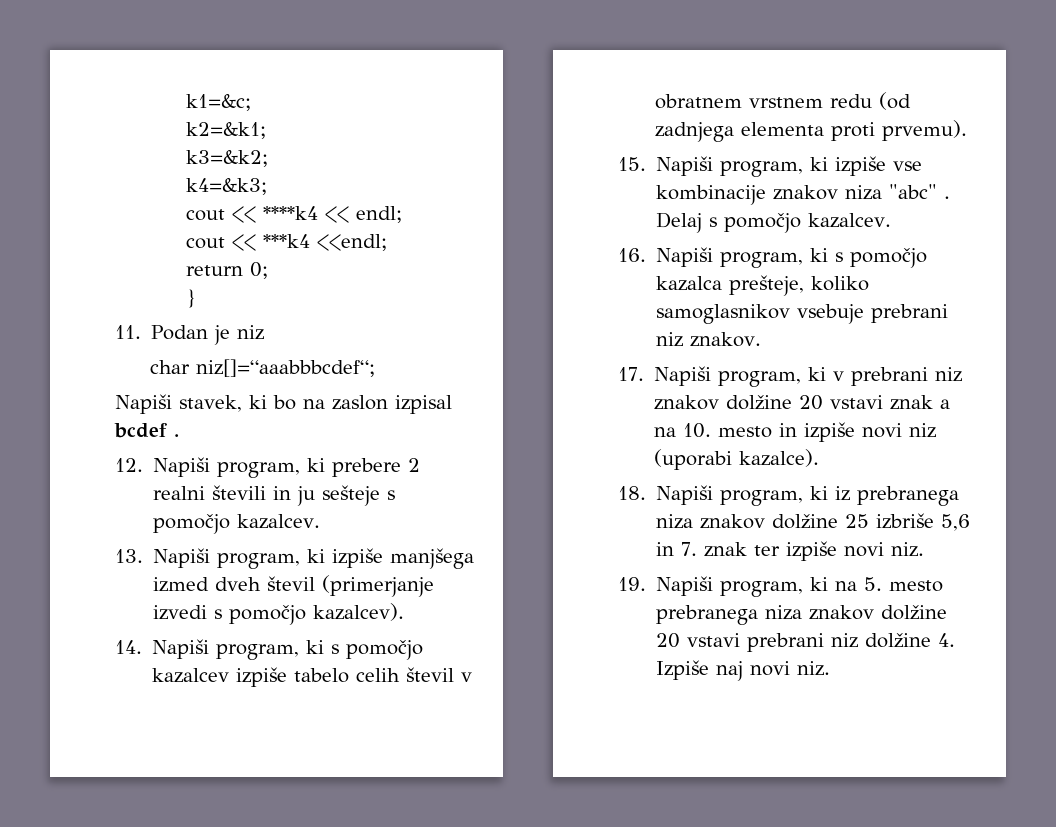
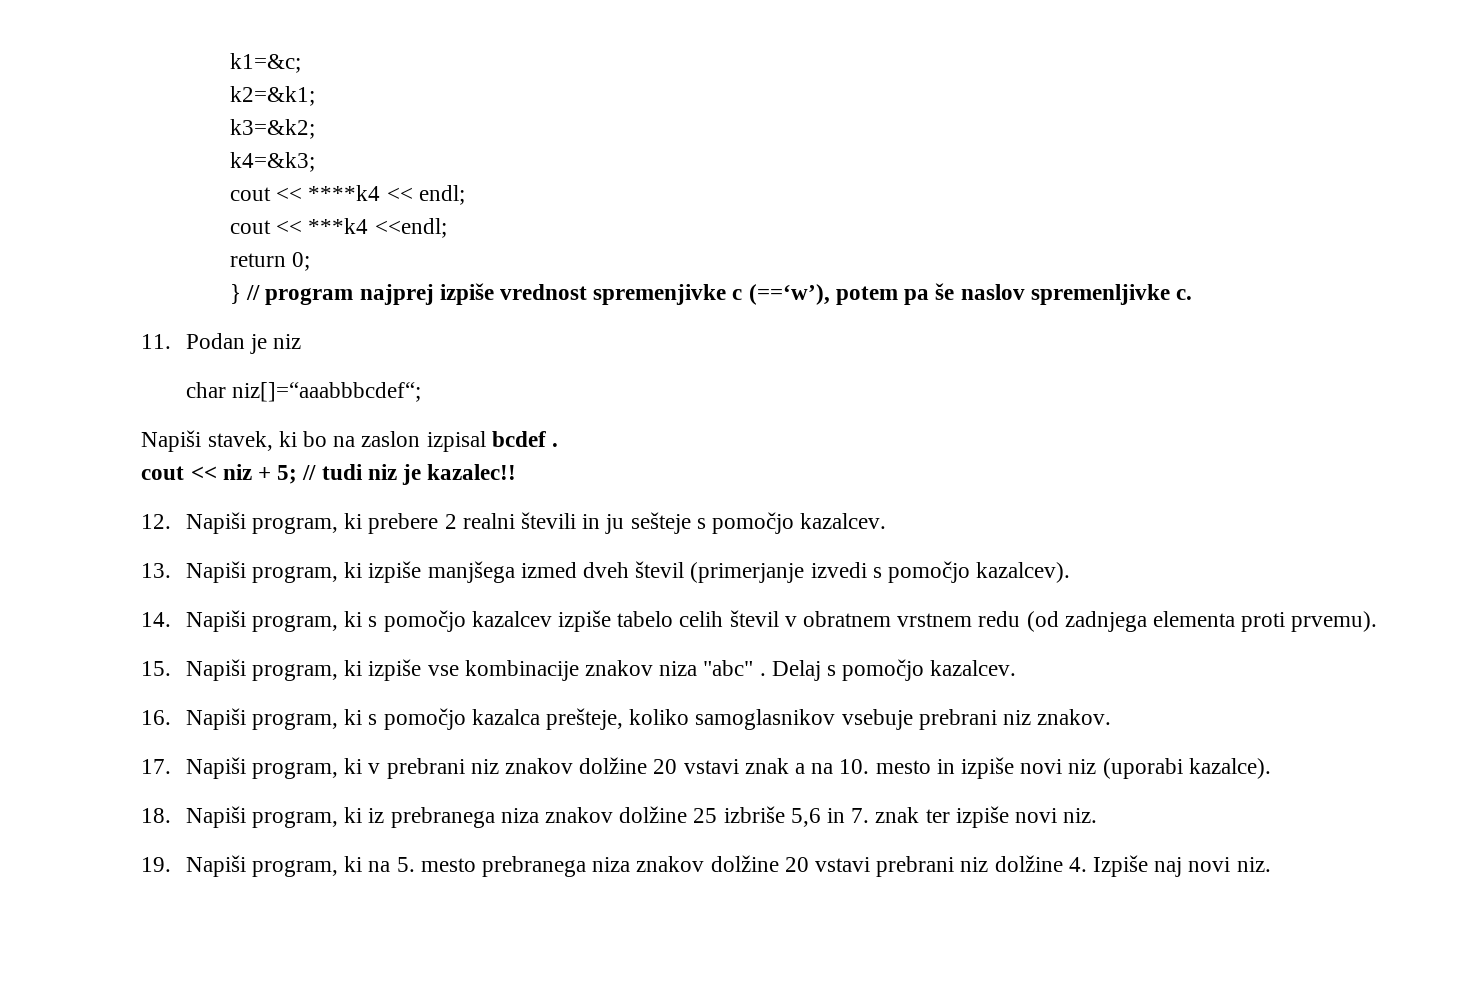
- }
+ } // program najprej izpiše vrednost spremenjivke c (==‘w’), potem pa še naslov spremenljivke c.
+ cout << niz + 5; // tudi niz je kazalec!!

